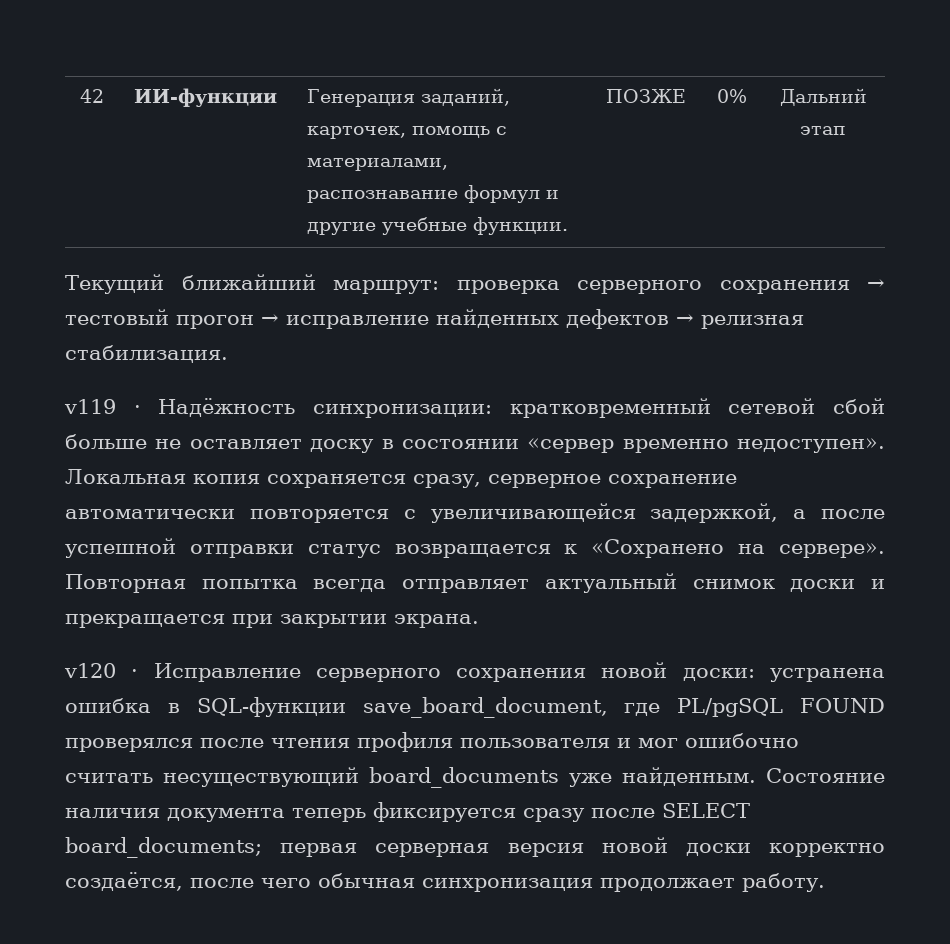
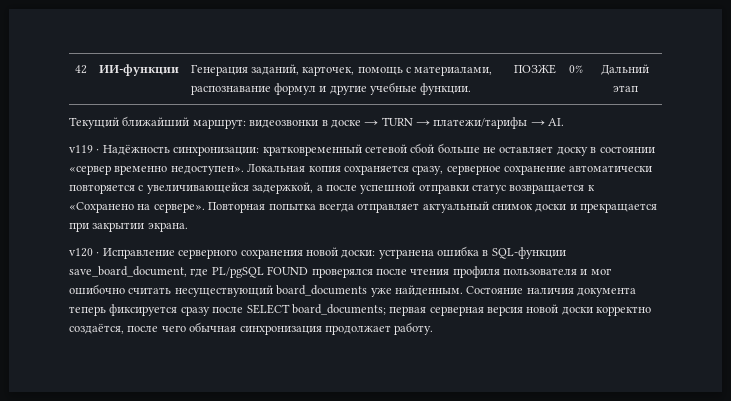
- Текущий ближайший маршрут: проверка серверного сохранения → тестовый прогон → исправление найденных дефектов → релизная стабилизация.
+ Текущий ближайший маршрут: видеозвонки в доске → TURN → платежи/тарифы → AI.

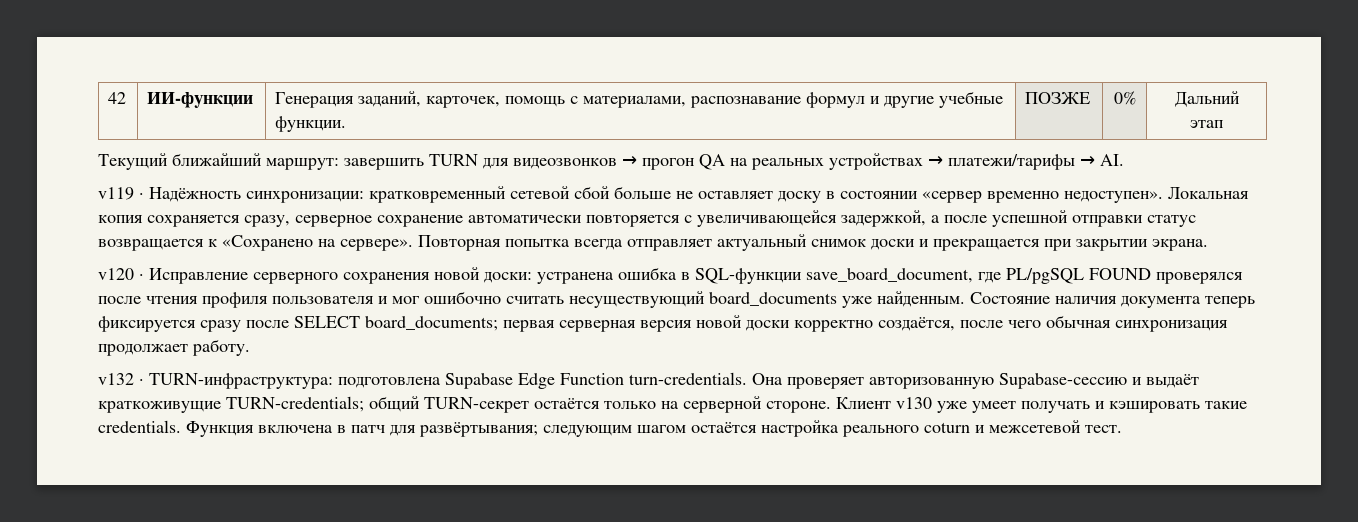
- Текущий ближайший маршрут: видеозвонки в доске → TURN → платежи/тарифы → AI.
+ Текущий ближайший маршрут: завершить TURN для видеозвонков → прогон QA на реальных устройствах → платежи/тарифы → AI.
+ v132 · TURN-инфраструктура: подготовлена Supabase Edge Function turn-credentials. Она проверяет авторизованную Supabase-сессию и выдаёт краткоживущие TURN-credentials; общий TURN-секрет остаётся только на серверной стороне. Клиент v130 уже умеет получать и кэшировать такие credentials. Функция включена в патч для развёртывания; следующим шагом остаётся настройка реального coturn и межсетевой тест.

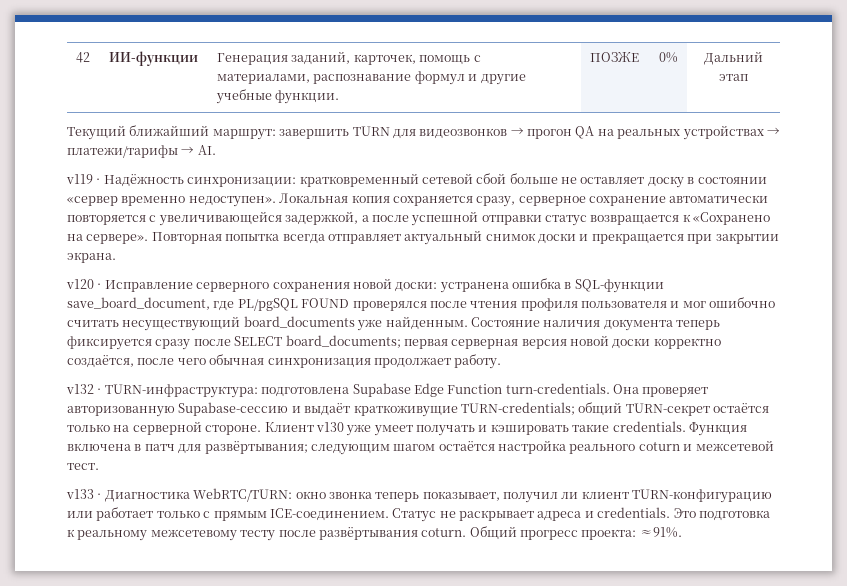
+ v133 · Диагностика WebRTC/TURN: окно звонка теперь показывает, получил ли клиент TURN-конфигурацию или работает только с прямым ICE-соединением. Статус не раскрывает адреса и credentials. Это подготовка к реальному межсетевому тесту после развёртывания coturn. Общий прогресс проекта: ≈91%.

